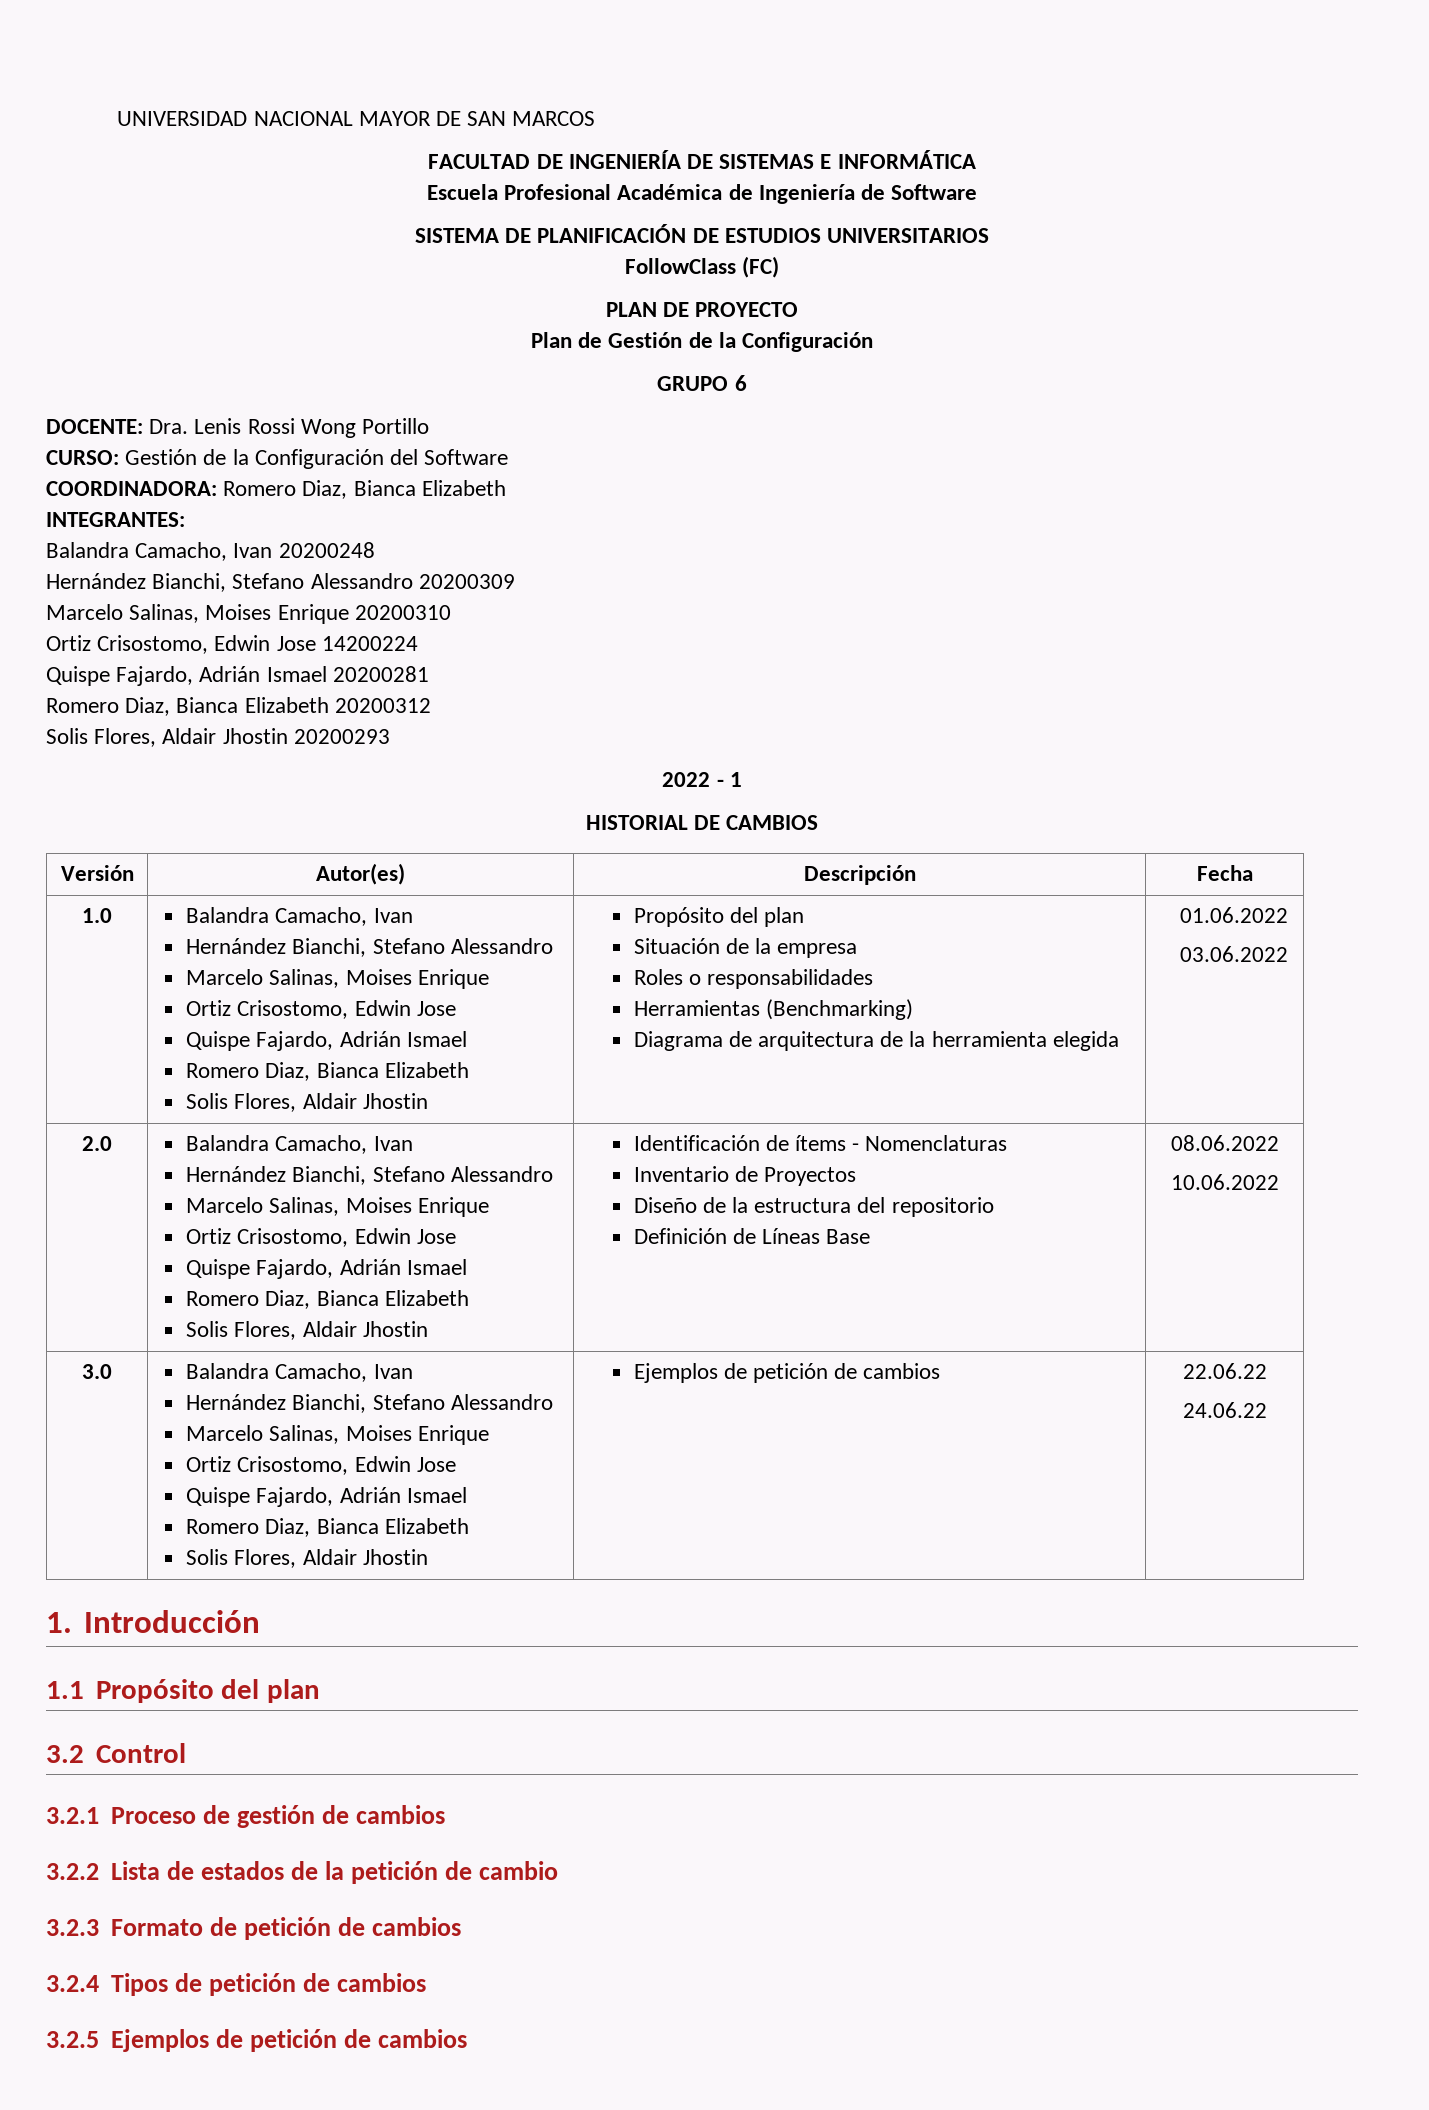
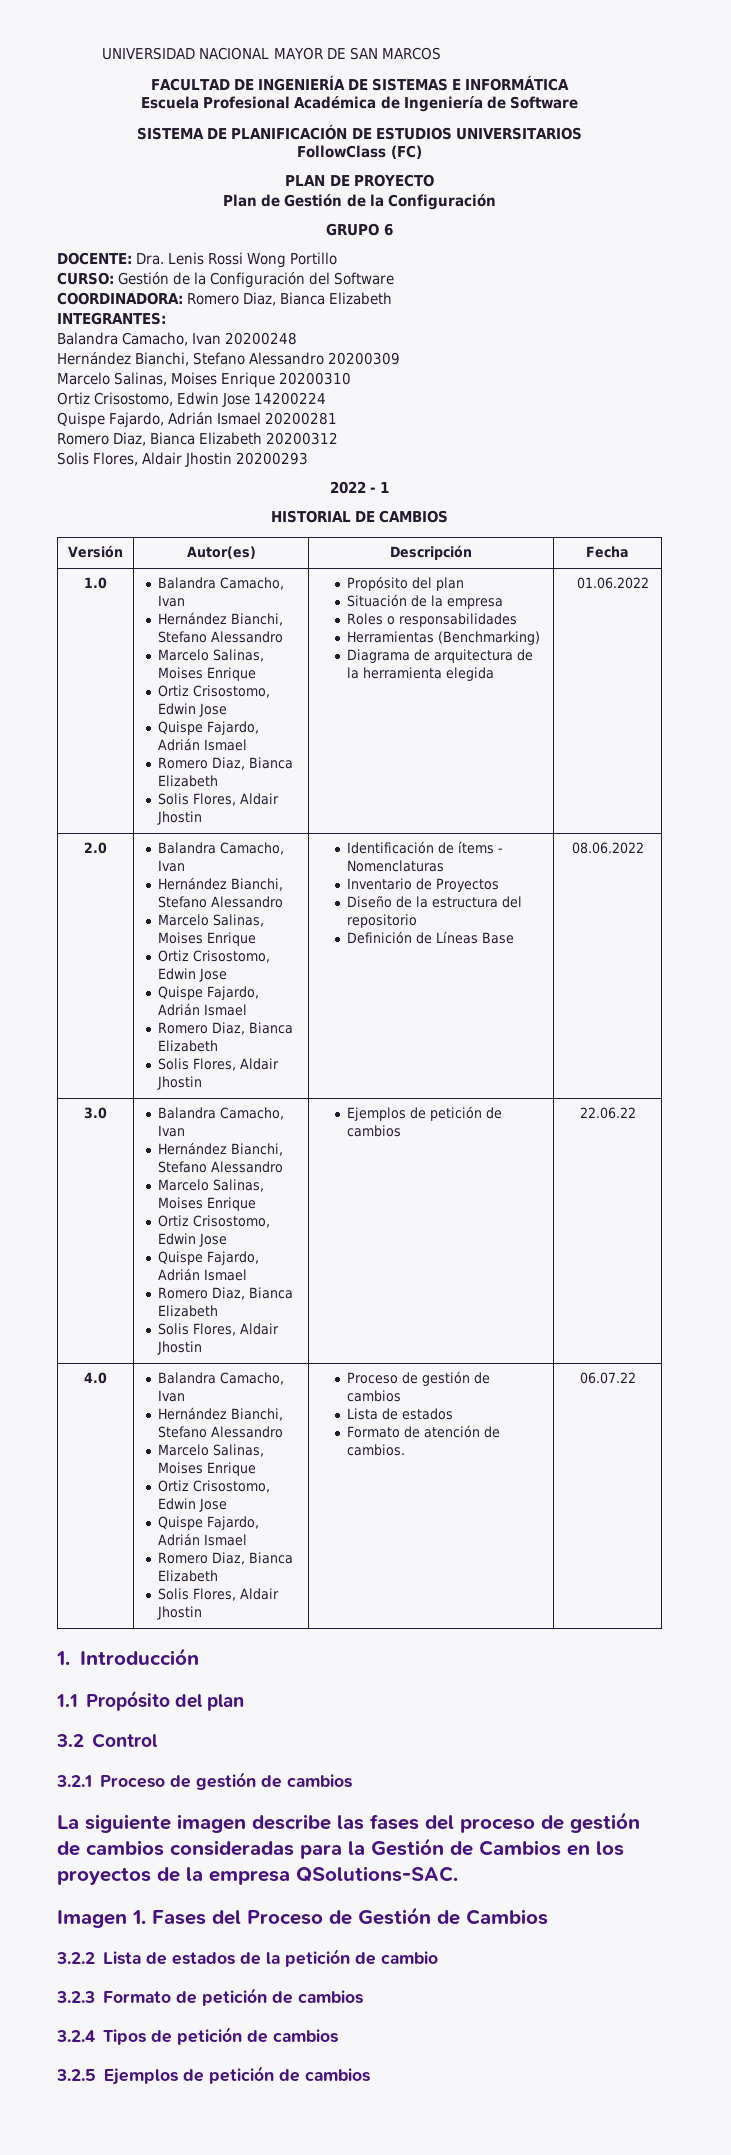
- 03.06.2022
- 10.06.2022
  3.0 | Balandra Camacho, Ivan
  Hernández Bianchi, Stefano Alessandro
  Marcelo Salinas, Moises Enrique
  Ortiz Crisostomo, Edwin Jose
  Quispe Fajardo, Adrián Ismael
  Romero Diaz, Bianca Elizabeth
  Solis Flores, Aldair Jhostin | Ejemplos de petición de cambios | 22.06.22
- 24.06.22
+ 4.0 | Balandra Camacho, Ivan
+ Hernández Bianchi, Stefano Alessandro
+ Marcelo Salinas, Moises Enrique
+ Ortiz Crisostomo, Edwin Jose
+ Quispe Fajardo, Adrián Ismael
+ Romero Diaz, Bianca Elizabeth
+ Solis Flores, Aldair Jhostin | Proceso de gestión de cambios
+ Lista de estados
+ Formato de atención de cambios. | 06.07.22
+ La siguiente imagen describe las fases del proceso de gestión de cambios consideradas para la Gestión de Cambios en los proyectos de la empresa QSolutions-SAC.
+ Imagen 1. Fases del Proceso de Gestión de Cambios

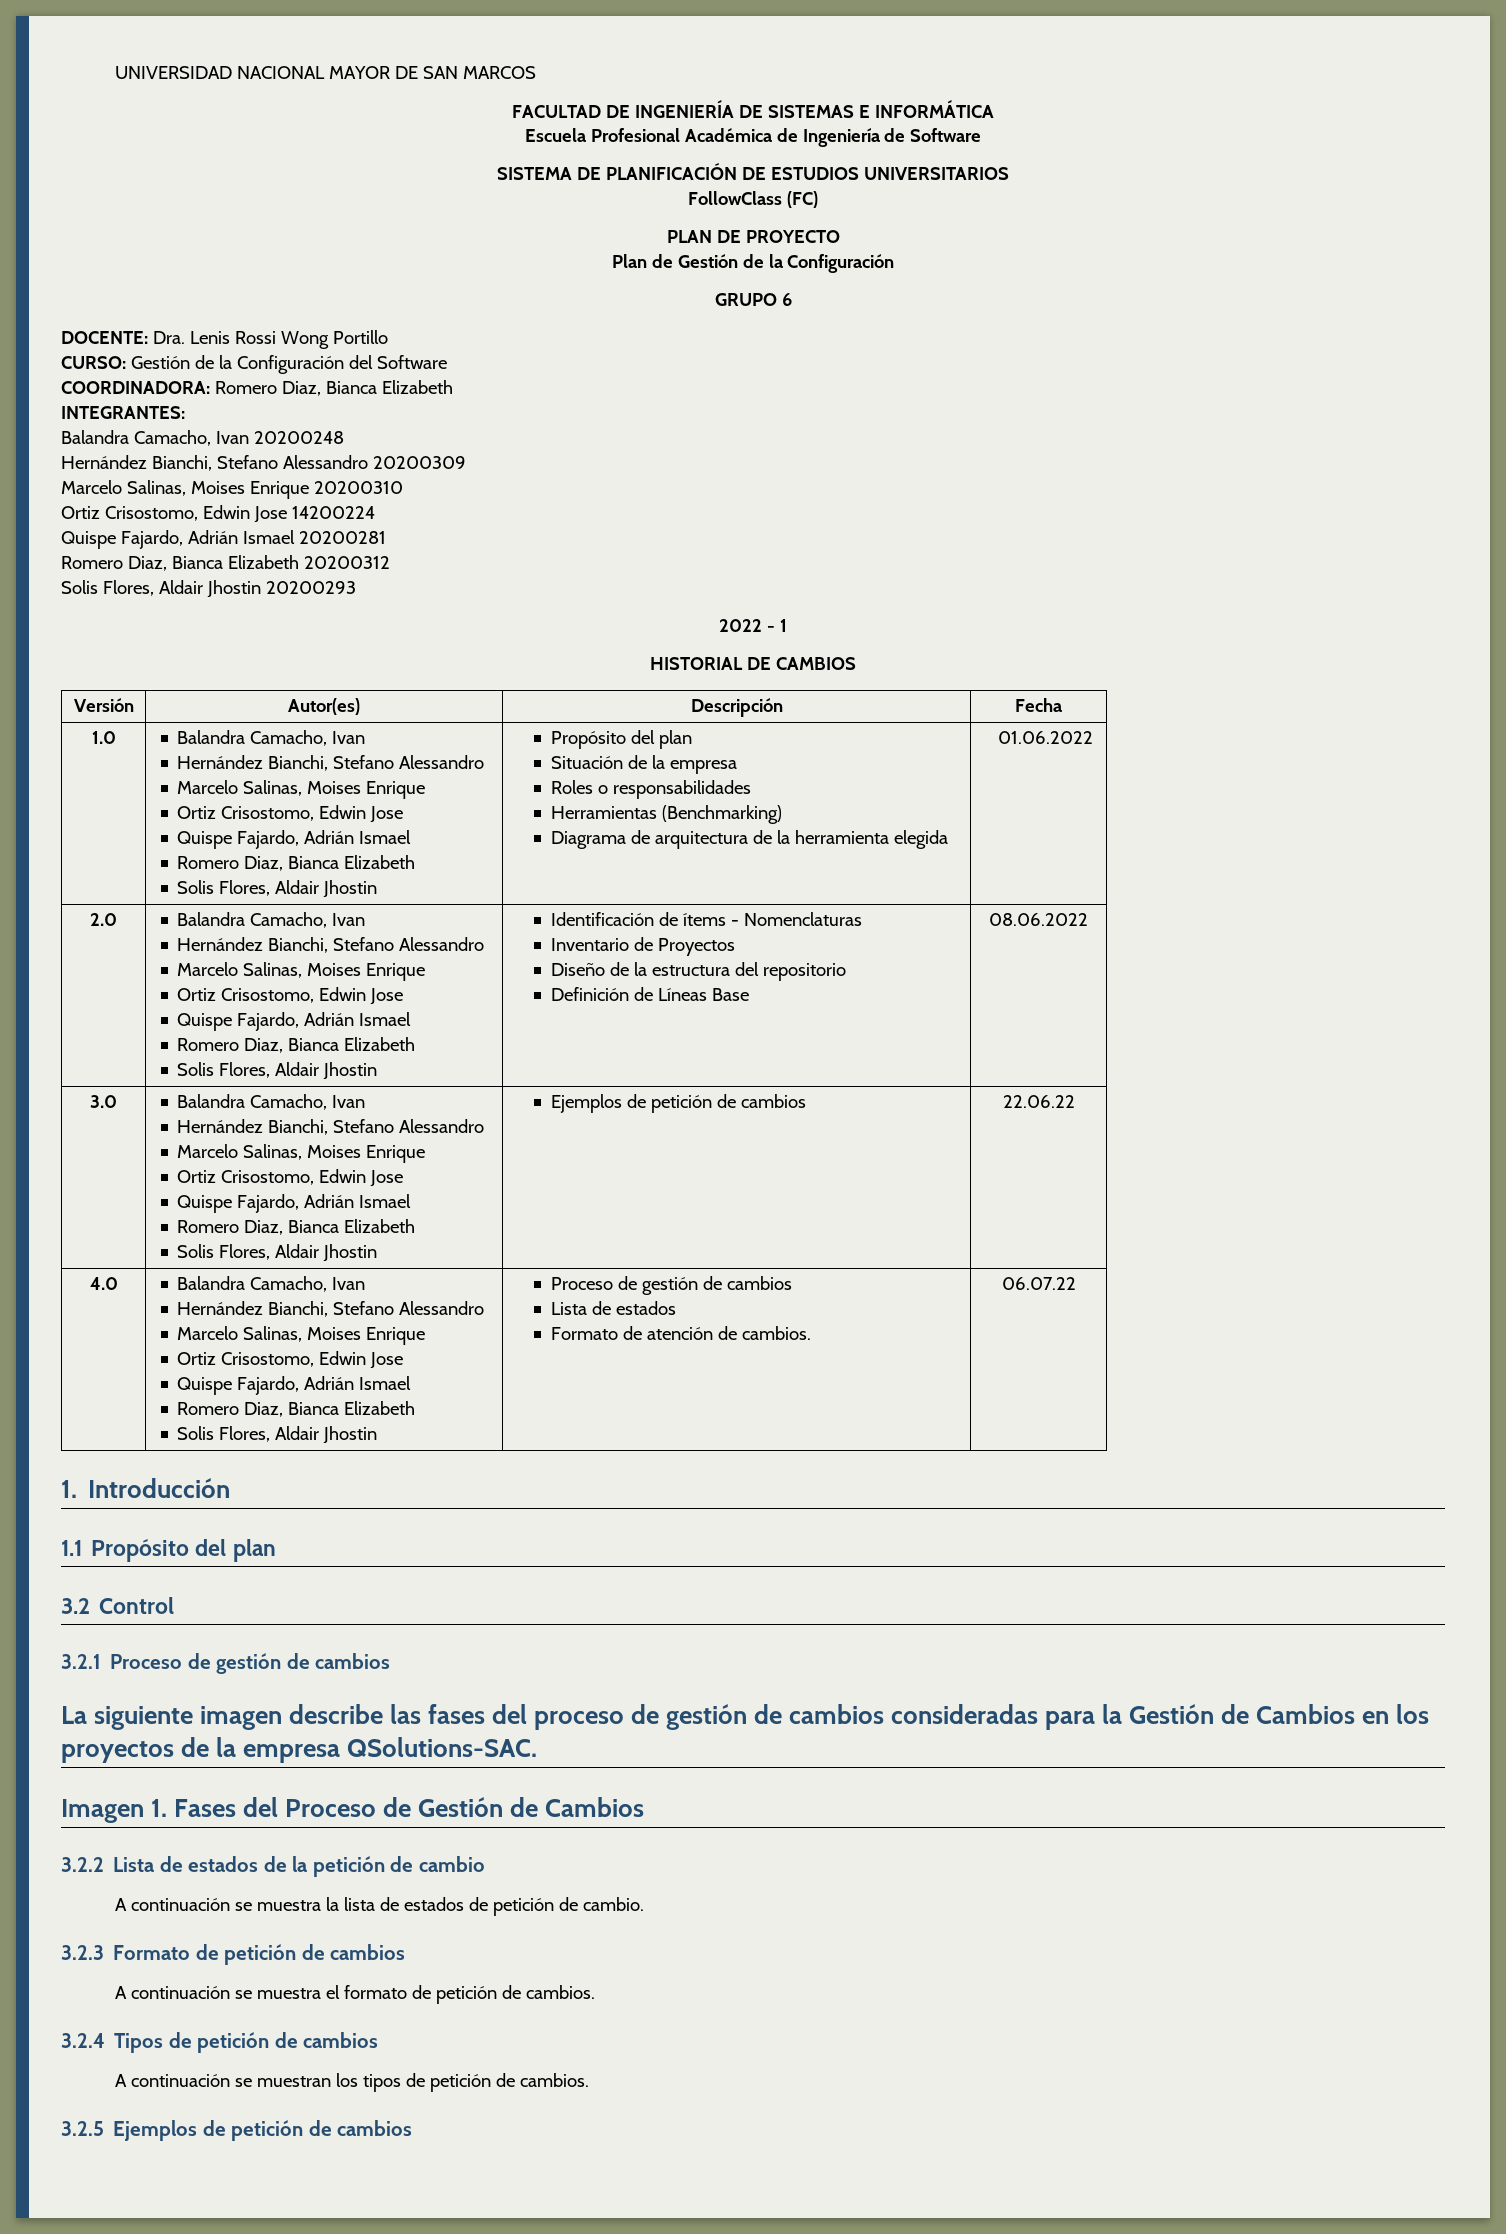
+ A continuación se muestra la lista de estados de petición de cambio.
+ A continuación se muestra el formato de petición de cambios.
+ A continuación se muestran los tipos de petición de cambios.

